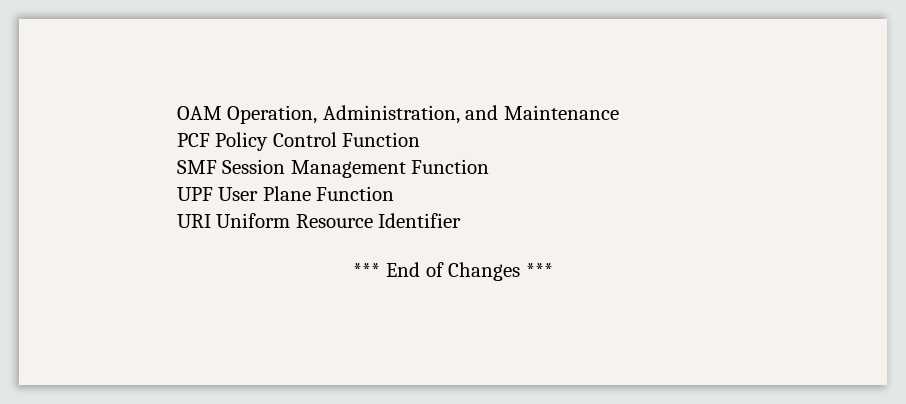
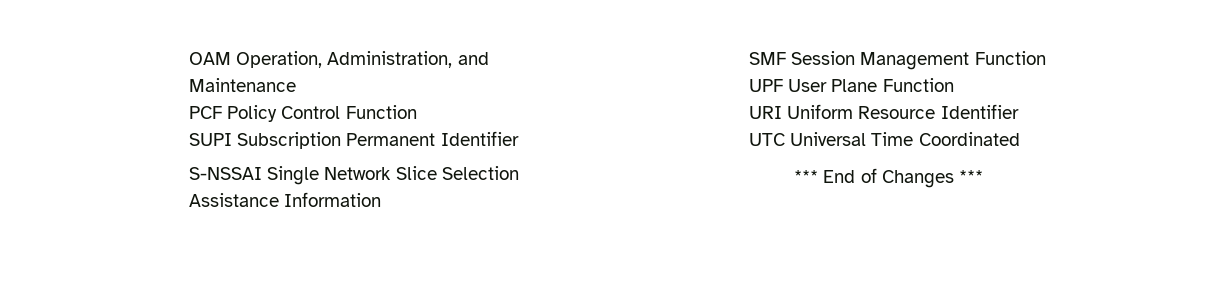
+ SUPI Subscription Permanent Identifier
+ S-NSSAI Single Network Slice Selection Assistance Information
+ UTC Universal Time Coordinated

